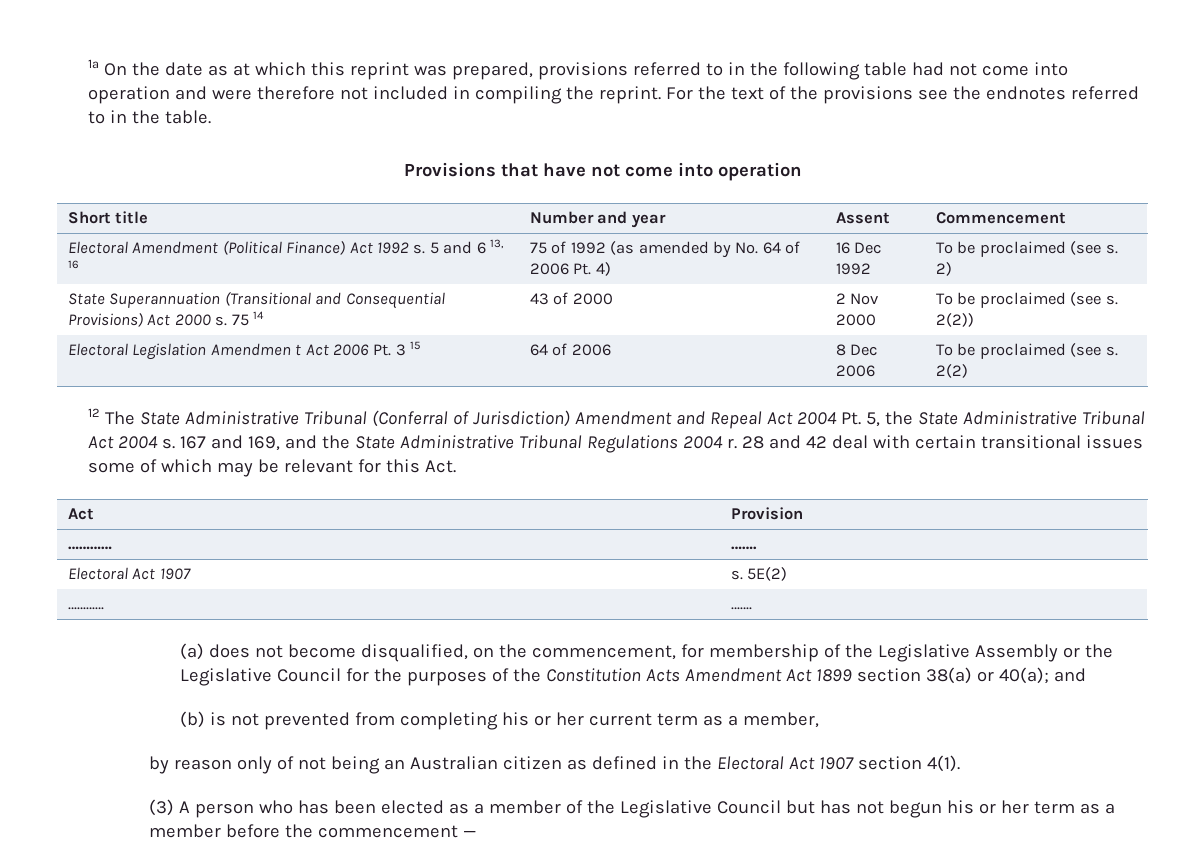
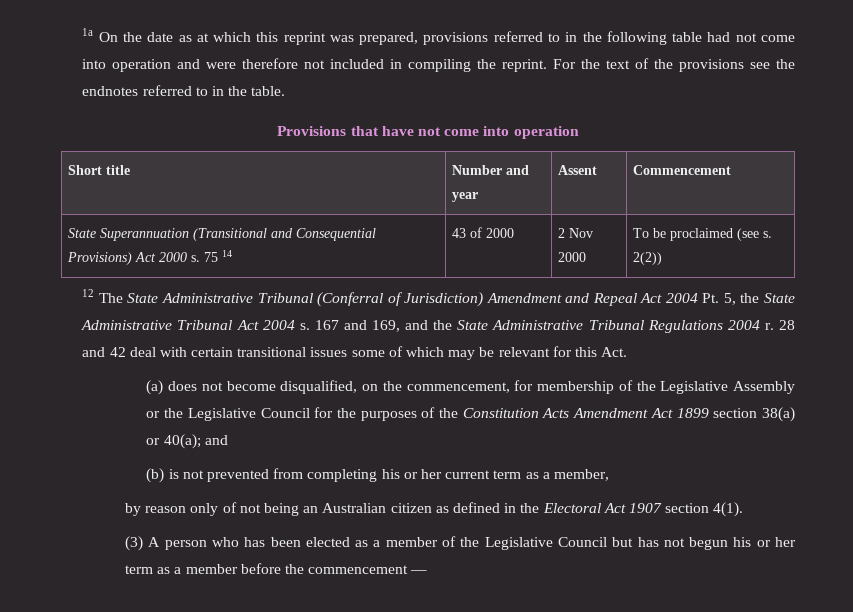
- Electoral Amendment (Political Finance) Act 1992 s. 5 and 6 13, 16 | 75 of 1992 (as amended by No. 64 of 2006 Pt. 4) | 16 Dec 1992 | To be proclaimed (see s. 2)
- Electoral Legislation Amendmen t Act 2006 Pt. 3 15 | 64 of 2006 | 8 Dec 2006 | To be proclaimed (see s. 2(2)
- Act | Provision
- ………… | …….
- Electoral Act 1907 | s. 5E(2)
- ………… | …….

